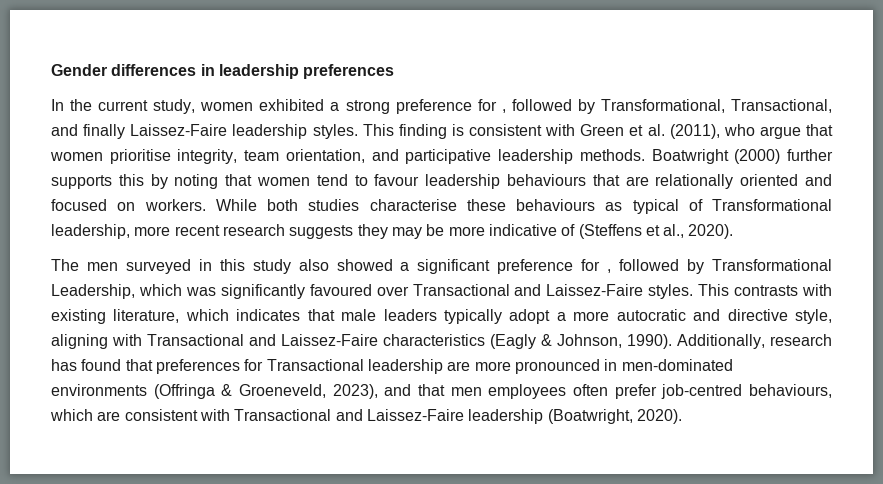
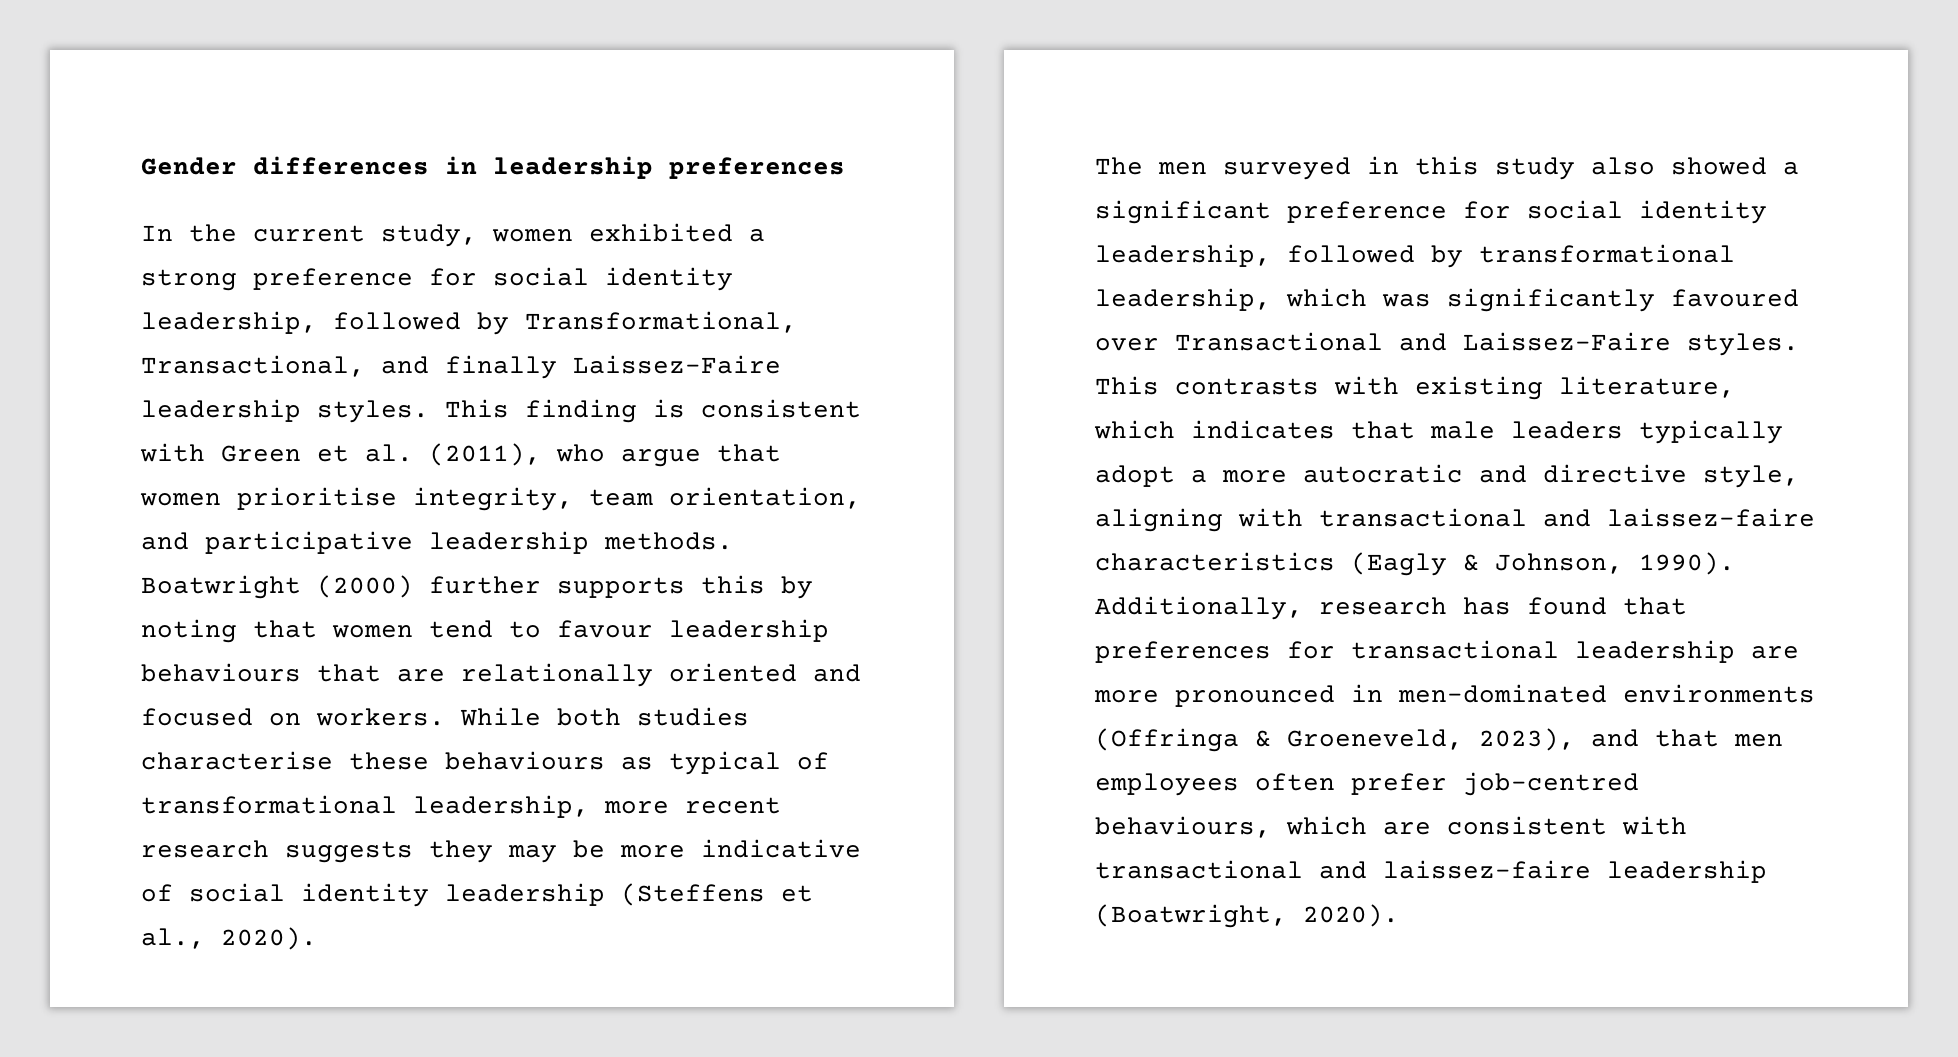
- In the current study, women exhibited a strong preference for , followed by Transformational, Transactional, and finally Laissez-Faire leadership styles.
+ In the current study, women exhibited a strong preference for social identity leadership, followed by Transformational, Transactional, and finally Laissez-Faire leadership styles.
- While both studies characterise these behaviours as typical of Transformational leadership, more recent research suggests they may be more indicative of (Steffens et al., 2020).
+ While both studies characterise these behaviours as typical of transformational leadership, more recent research suggests they may be more indicative of social identity leadership (Steffens et al., 2020).
- The men surveyed in this study also showed a significant preference for , followed by Transformational Leadership, which was significantly favoured over Transactional and Laissez-Faire styles.
+ The men surveyed in this study also showed a significant preference for social identity leadership, followed by transformational leadership, which was significantly favoured over Transactional and Laissez-Faire styles.
- This contrasts with existing literature, which indicates that male leaders typically adopt a more autocratic and directive style, aligning with Transactional and Laissez-Faire characteristics (Eagly & Johnson, 1990).
+ This contrasts with existing literature, which indicates that male leaders typically adopt a more autocratic and directive style, aligning with transactional and laissez-faire characteristics (Eagly & Johnson, 1990).
- Additionally, research has found that preferences for Transactional leadership are more pronounced in men-dominated environments (Offringa & Groeneveld, 2023), and that men employees often prefer job-centred behaviours, which are consistent with Transactional and Laissez-Faire leadership (Boatwright, 2020).
+ Additionally, research has found that preferences for transactional leadership are more pronounced in men-dominated environments (Offringa & Groeneveld, 2023), and that men employees often prefer job-centred behaviours, which are consistent with transactional and laissez-faire leadership (Boatwright, 2020).

